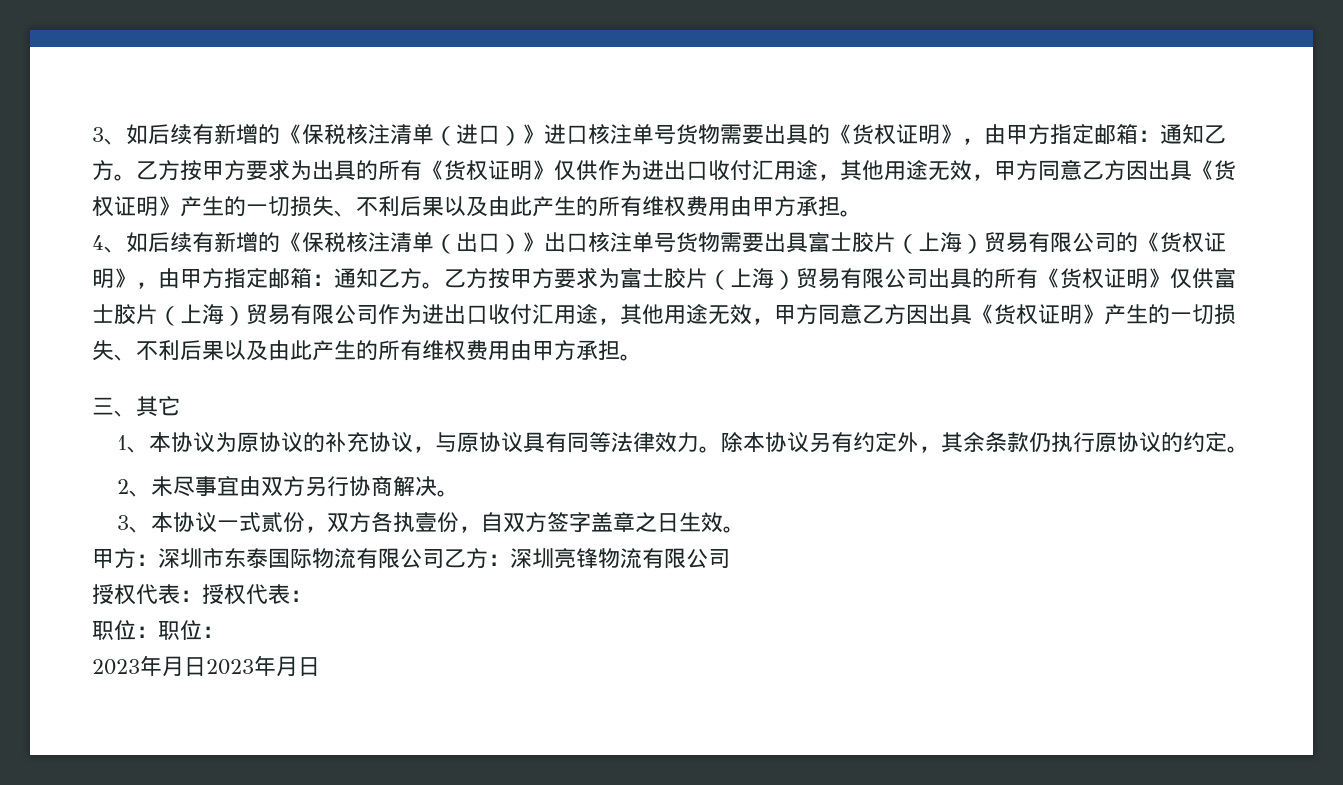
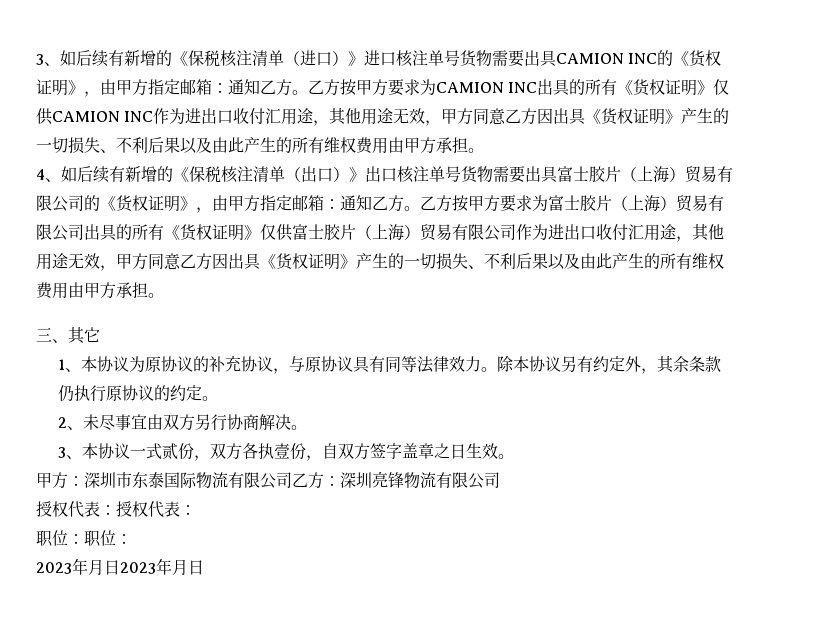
- 3、如后续有新增的《保税核注清单（进口）》进口核注单号货物需要出具的《货权证明》，由甲方指定邮箱：通知乙方。
+ 3、如后续有新增的《保税核注清单（进口）》进口核注单号货物需要出具CAMION INC的《货权证明》，由甲方指定邮箱：通知乙方。
- 乙方按甲方要求为出具的所有《货权证明》仅供作为进出口收付汇用途，其他用途无效，甲方同意乙方因出具《货权证明》产生的一切损失、不利后果以及由此产生的所有维权费用由甲方承担。
+ 乙方按甲方要求为CAMION INC出具的所有《货权证明》仅供CAMION INC作为进出口收付汇用途，其他用途无效，甲方同意乙方因出具《货权证明》产生的一切损失、不利后果以及由此产生的所有维权费用由甲方承担。

